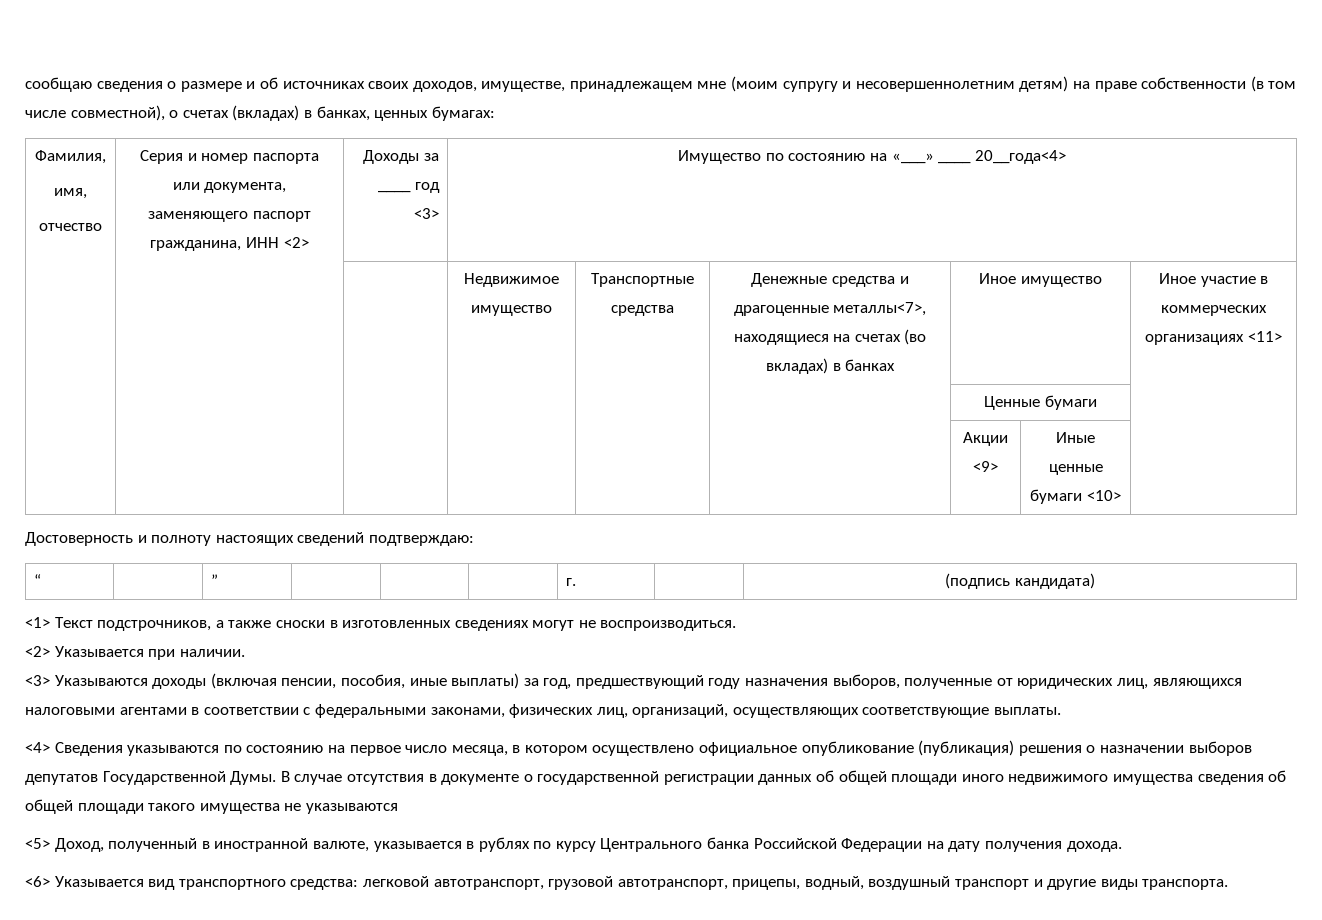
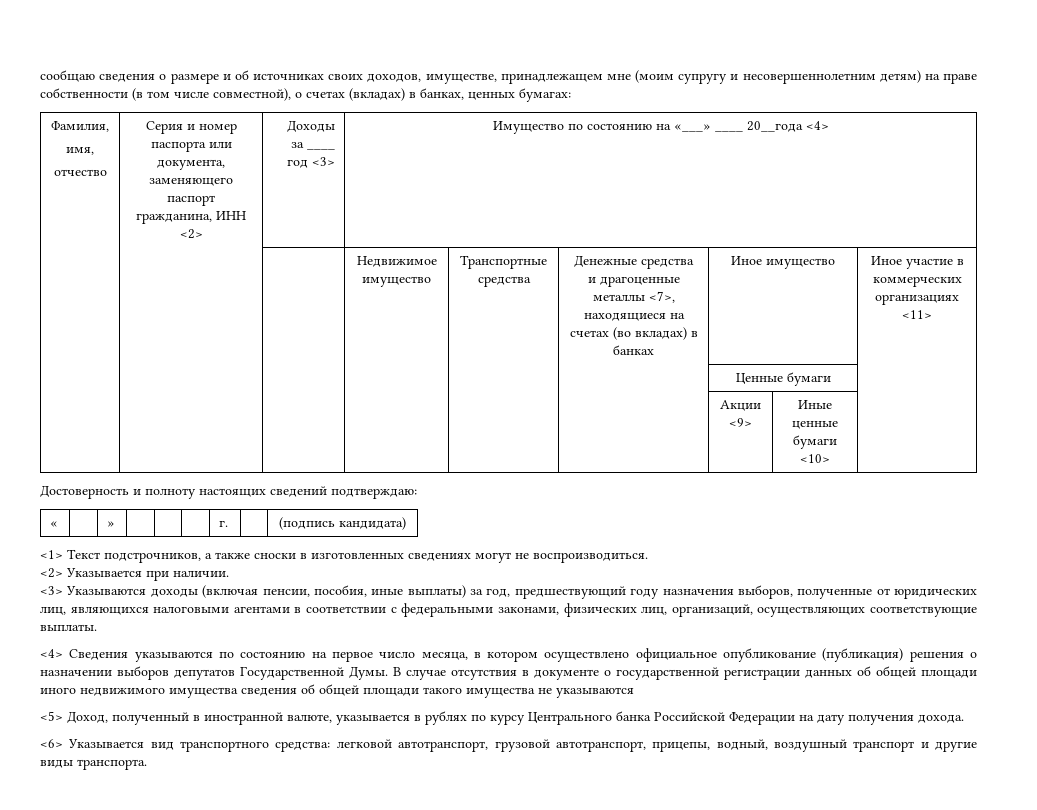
  Фамилия,
  имя,
- отчество | Серия и номер паспорта или документа, заменяющего паспорт гражданина, ИНН <2> | Доходы за ____ год <3> | Имущество по состоянию на «___» ____ 20__года<4>
+ отчество | Серия и номер паспорта или документа, заменяющего паспорт гражданина, ИНН <2> | Доходы за ____ год <3> | Имущество по состоянию на «___» ____ 20__года <4>
- | | | Недвижимое имущество | Транспортные средства | Денежные средства и драгоценные металлы<7>, находящиеся на счетах (во вкладах) в банках | Иное имущество | Иное участие в коммерческих организациях <11>
+ | | | Недвижимое имущество | Транспортные средства | Денежные средства и драгоценные металлы <7>, находящиеся на счетах (во вкладах) в банках | Иное имущество | Иное участие в коммерческих организациях <11>
- “ | | ” | | | | г. | | (подпись кандидата)
+ « | | » | | | | г. | | (подпись кандидата)

